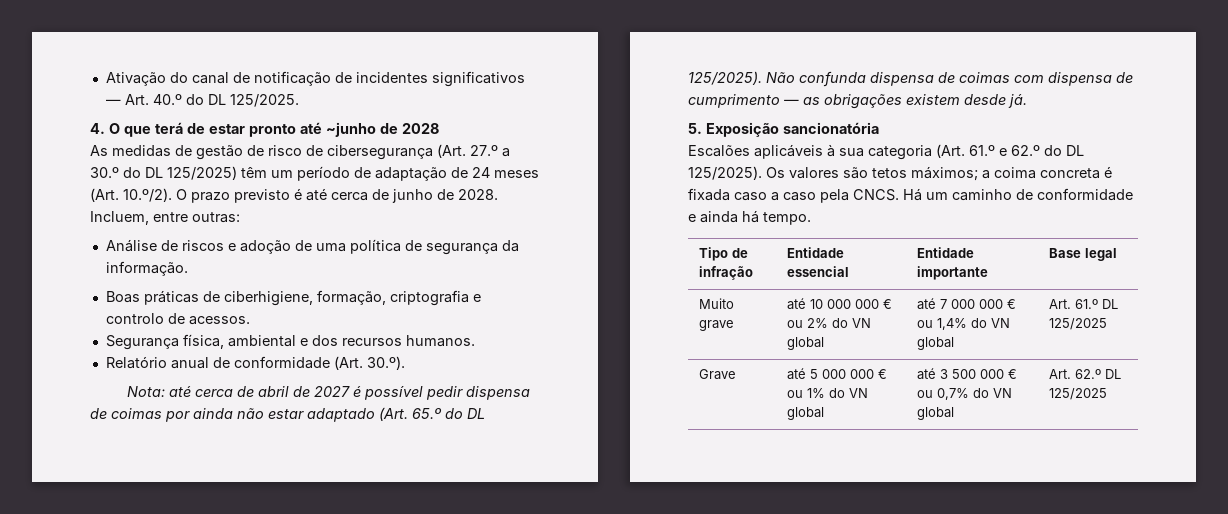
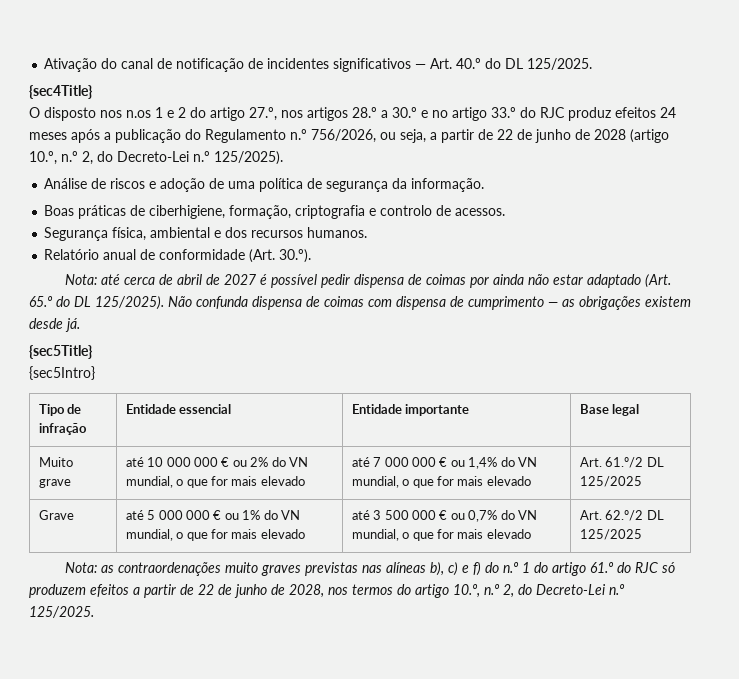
- 4. O que terá de estar pronto até ~junho de 2028
- As medidas de gestão de risco de cibersegurança (Art. 27.º a 30.º do DL 125/2025) têm um período de adaptação de 24 meses (Art. 10.º/2). O prazo previsto é até cerca de junho de 2028. Incluem, entre outras:
+ {sec4Title}
+ O disposto nos n.os 1 e 2 do artigo 27.º, nos artigos 28.º a 30.º e no artigo 33.º do RJC produz efeitos 24 meses após a publicação do Regulamento n.º 756/2026, ou seja, a partir de 22 de junho de 2028 (artigo 10.º, n.º 2, do Decreto-Lei n.º 125/2025).
- 5. Exposição sancionatória
- Escalões aplicáveis à sua categoria (Art. 61.º e 62.º do DL 125/2025). Os valores são tetos máximos; a coima concreta é fixada caso a caso pela CNCS. Há um caminho de conformidade e ainda há tempo.
+ {sec5Title}
+ {sec5Intro}
- Muito grave | até 10 000 000 € ou 2% do VN global | até 7 000 000 € ou 1,4% do VN global | Art. 61.º DL 125/2025
+ Muito grave | até 10 000 000 € ou 2% do VN mundial, o que for mais elevado | até 7 000 000 € ou 1,4% do VN mundial, o que for mais elevado | Art. 61.º/2 DL 125/2025
- Grave | até 5 000 000 € ou 1% do VN global | até 3 500 000 € ou 0,7% do VN global | Art. 62.º DL 125/2025
+ Grave | até 5 000 000 € ou 1% do VN mundial, o que for mais elevado | até 3 500 000 € ou 0,7% do VN mundial, o que for mais elevado | Art. 62.º/2 DL 125/2025
+ Nota: as contraordenações muito graves previstas nas alíneas b), c) e f) do n.º 1 do artigo 61.º do RJC só produzem efeitos a partir de 22 de junho de 2028, nos termos do artigo 10.º, n.º 2, do Decreto-Lei n.º 125/2025.

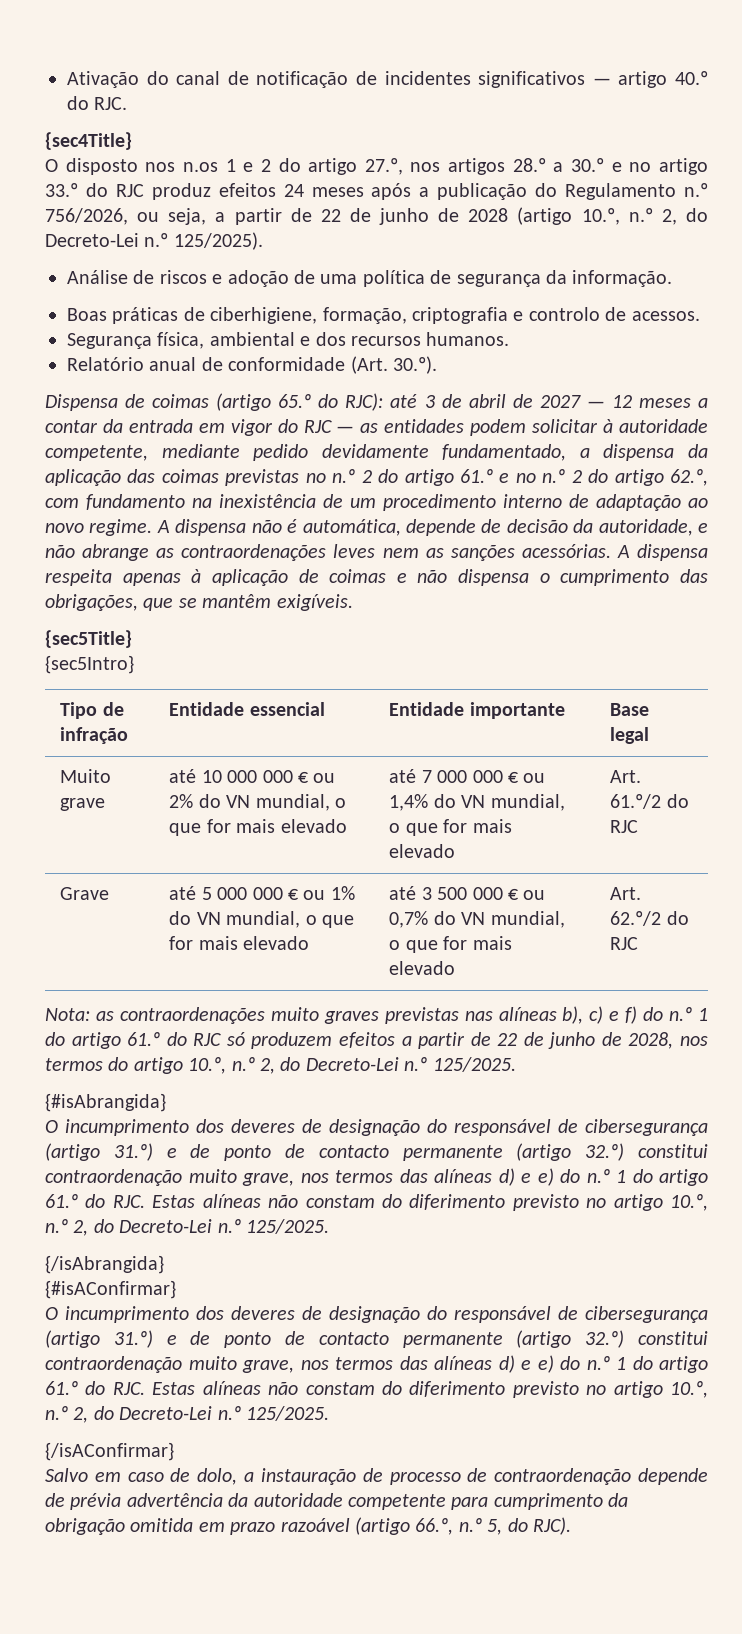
- Ativação do canal de notificação de incidentes significativos — Art. 40.º do DL 125/2025.
+ Ativação do canal de notificação de incidentes significativos — artigo 40.º do RJC.
- Nota: até cerca de abril de 2027 é possível pedir dispensa de coimas por ainda não estar adaptado (Art. 65.º do DL 125/2025). Não confunda dispensa de coimas com dispensa de cumprimento — as obrigações existem desde já.
+ Dispensa de coimas (artigo 65.º do RJC): até 3 de abril de 2027 — 12 meses a contar da entrada em vigor do RJC — as entidades podem solicitar à autoridade competente, mediante pedido devidamente fundamentado, a dispensa da aplicação das coimas previstas no n.º 2 do artigo 61.º e no n.º 2 do artigo 62.º, com fundamento na inexistência de um procedimento interno de adaptação ao novo regime. A dispensa não é automática, depende de decisão da autoridade, e não abrange as contraordenações leves nem as sanções acessórias. A dispensa respeita apenas à aplicação de coimas e não dispensa o cumprimento das obrigações, que se mantêm exigíveis.
- Muito grave | até 10 000 000 € ou 2% do VN mundial, o que for mais elevado | até 7 000 000 € ou 1,4% do VN mundial, o que for mais elevado | Art. 61.º/2 DL 125/2025
+ Muito grave | até 10 000 000 € ou 2% do VN mundial, o que for mais elevado | até 7 000 000 € ou 1,4% do VN mundial, o que for mais elevado | Art. 61.º/2 do RJC
- Grave | até 5 000 000 € ou 1% do VN mundial, o que for mais elevado | até 3 500 000 € ou 0,7% do VN mundial, o que for mais elevado | Art. 62.º/2 DL 125/2025
+ Grave | até 5 000 000 € ou 1% do VN mundial, o que for mais elevado | até 3 500 000 € ou 0,7% do VN mundial, o que for mais elevado | Art. 62.º/2 do RJC
+ {#isAbrangida}
+ O incumprimento dos deveres de designação do responsável de cibersegurança (artigo 31.º) e de ponto de contacto permanente (artigo 32.º) constitui contraordenação muito grave, nos termos das alíneas d) e e) do n.º 1 do artigo 61.º do RJC. Estas alíneas não constam do diferimento previsto no artigo 10.º, n.º 2, do Decreto-Lei n.º 125/2025.
+ {/isAbrangida}
+ {#isAConfirmar}
+ O incumprimento dos deveres de designação do responsável de cibersegurança (artigo 31.º) e de ponto de contacto permanente (artigo 32.º) constitui contraordenação muito grave, nos termos das alíneas d) e e) do n.º 1 do artigo 61.º do RJC. Estas alíneas não constam do diferimento previsto no artigo 10.º, n.º 2, do Decreto-Lei n.º 125/2025.
+ {/isAConfirmar}
+ Salvo em caso de dolo, a instauração de processo de contraordenação depende de prévia advertência da autoridade competente para cumprimento da obrigação omitida em prazo razoável (artigo 66.º, n.º 5, do RJC).

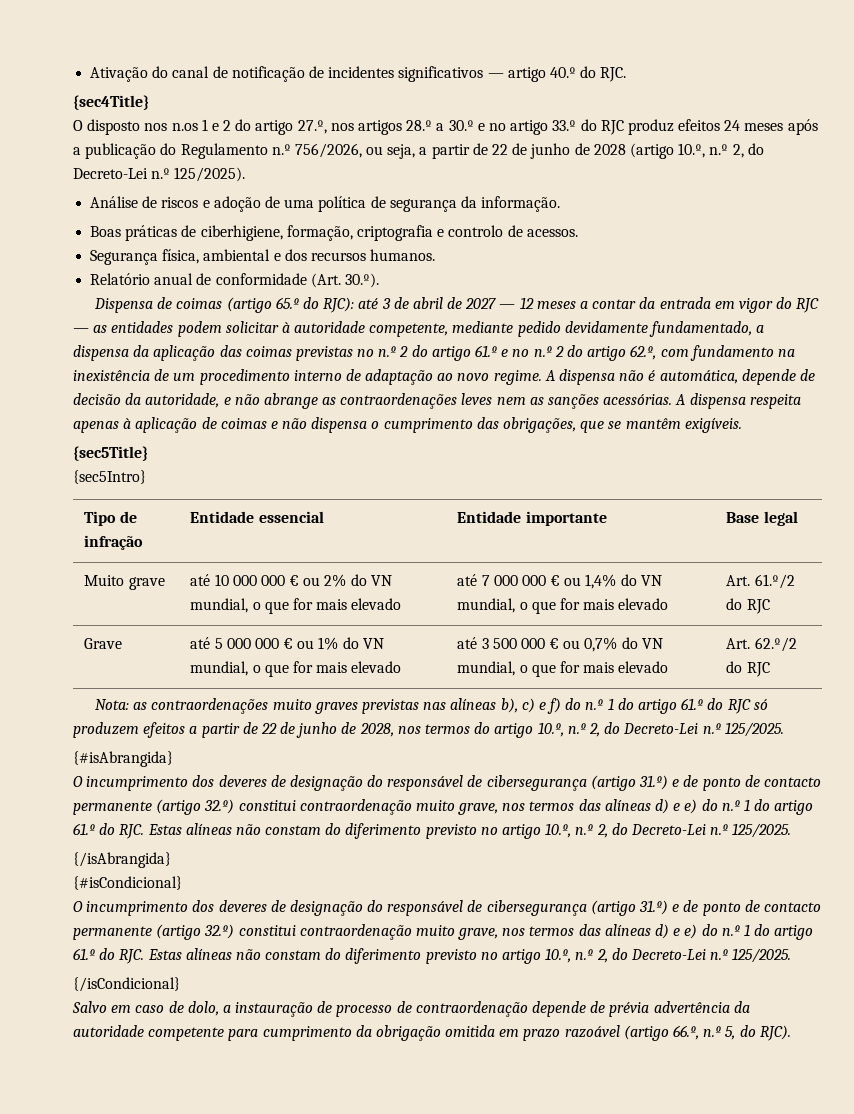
- {#isAConfirmar}
+ {#isCondicional}
- {/isAConfirmar}
+ {/isCondicional}

